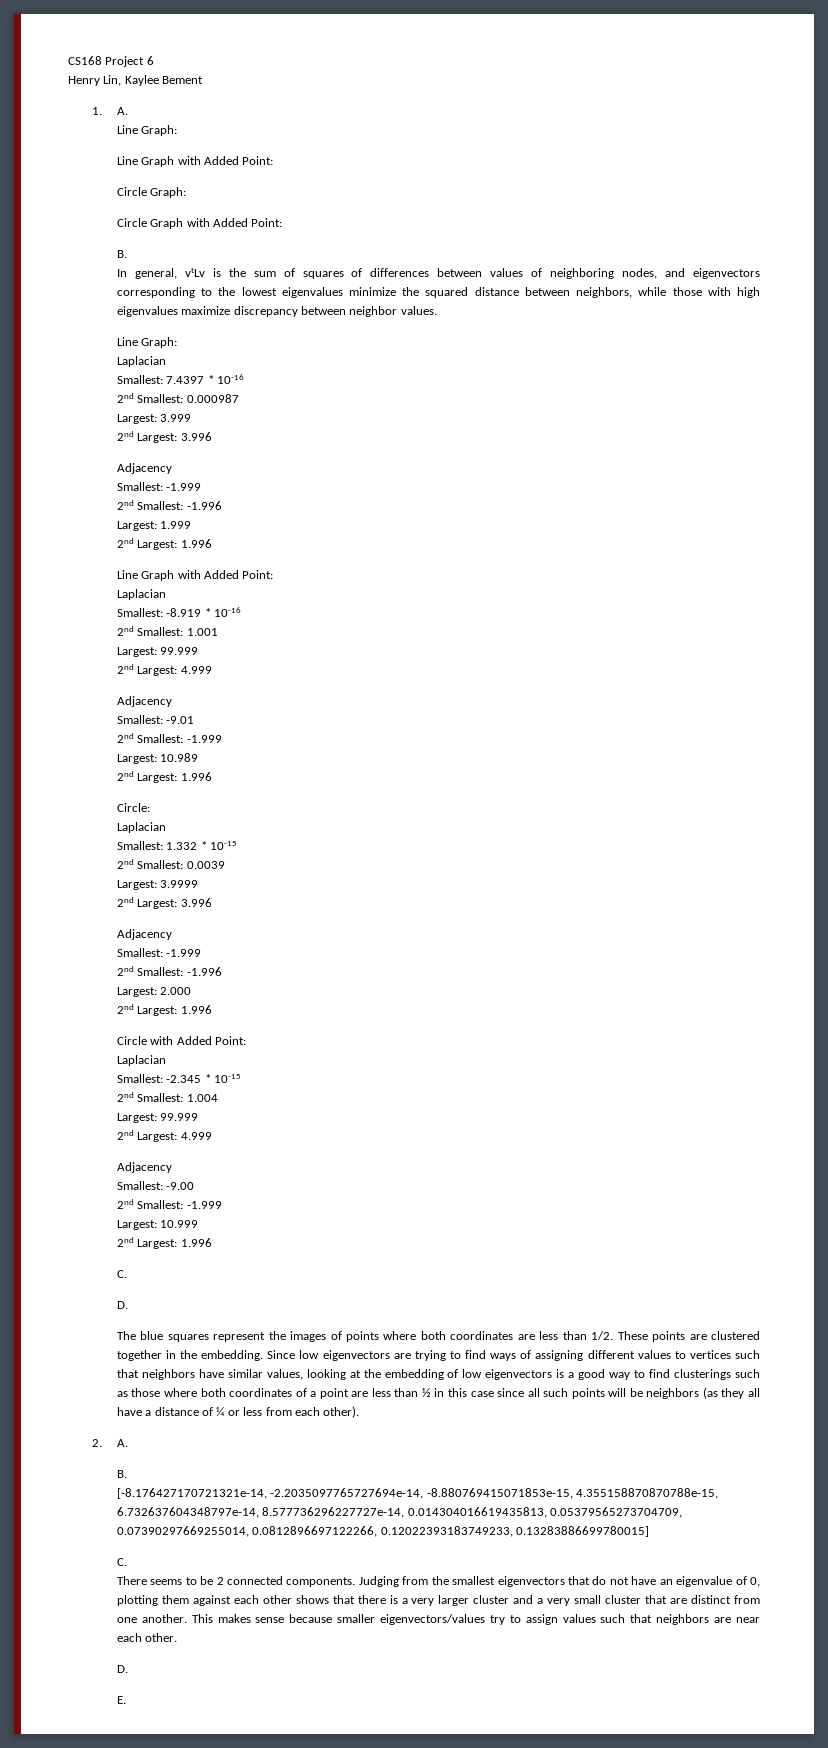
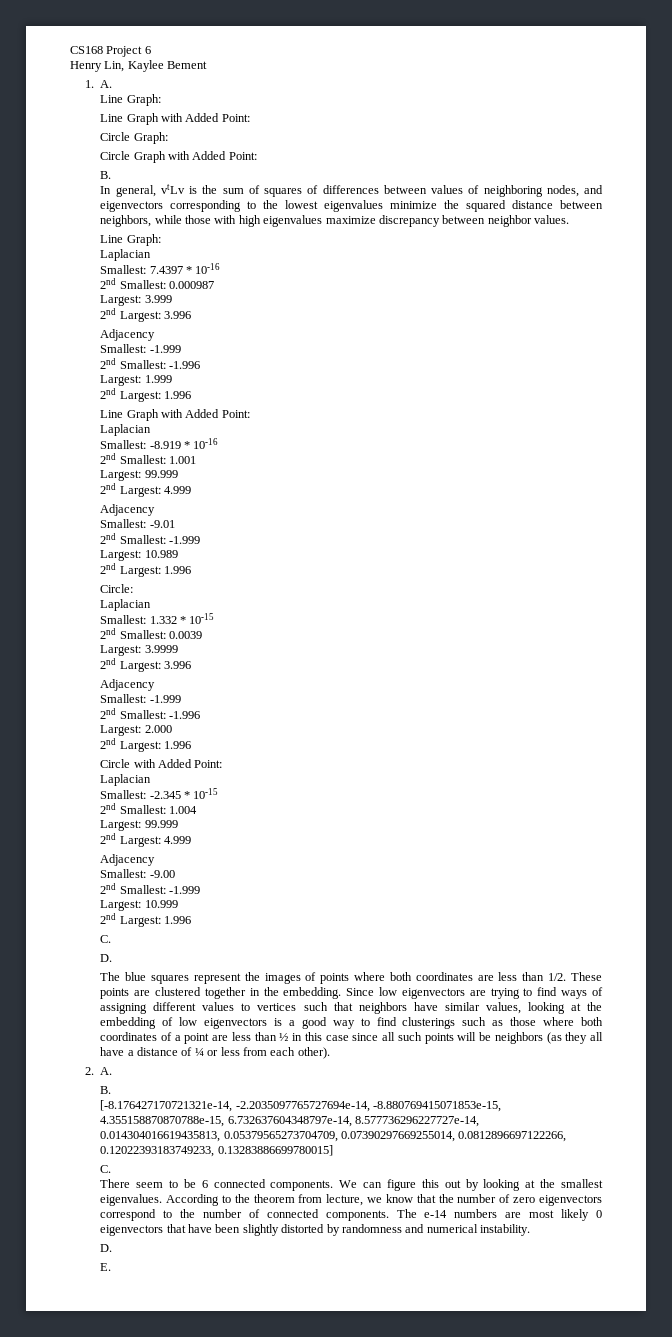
- There seems to be 2 connected components. Judging from the smallest eigenvectors that do not have an eigenvalue of 0, plotting them against each other shows that there is a very larger cluster and a very small cluster that are distinct from one another. This makes sense because smaller eigenvectors/values try to assign values such that neighbors are near each other.
+ There seem to be 6 connected components. We can figure this out by looking at the smallest eigenvalues. According to the theorem from lecture, we know that the number of zero eigenvectors correspond to the number of connected components. The e-14 numbers are most likely 0 eigenvectors that have been slightly distorted by randomness and numerical instability.

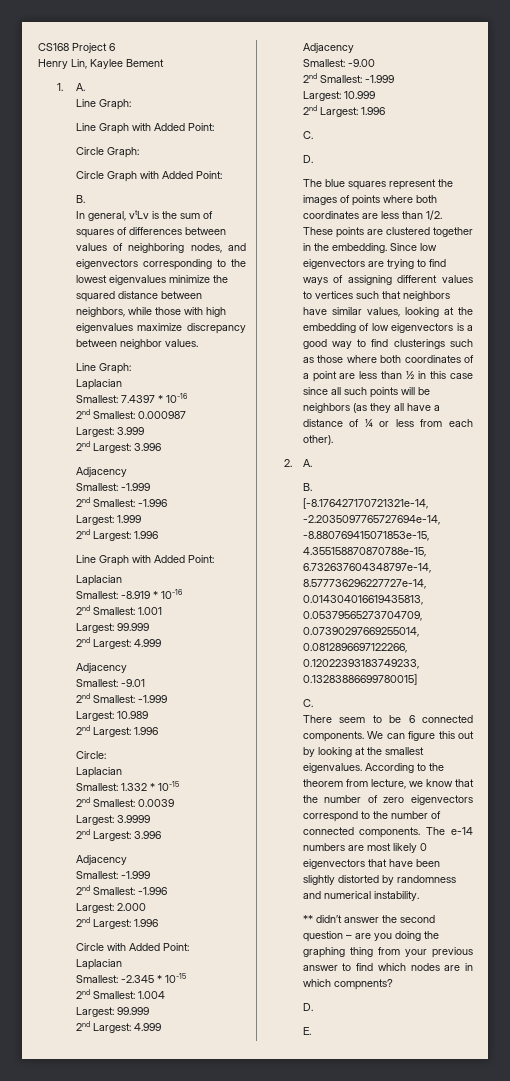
+ ** didn’t answer the second question – are you doing the graphing thing from your previous answer to find which nodes are in which compnents?

